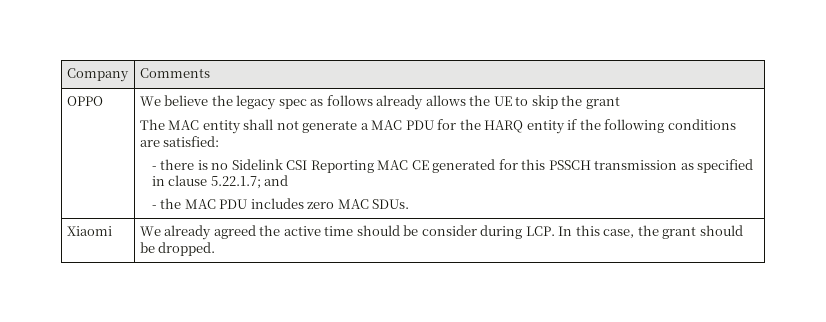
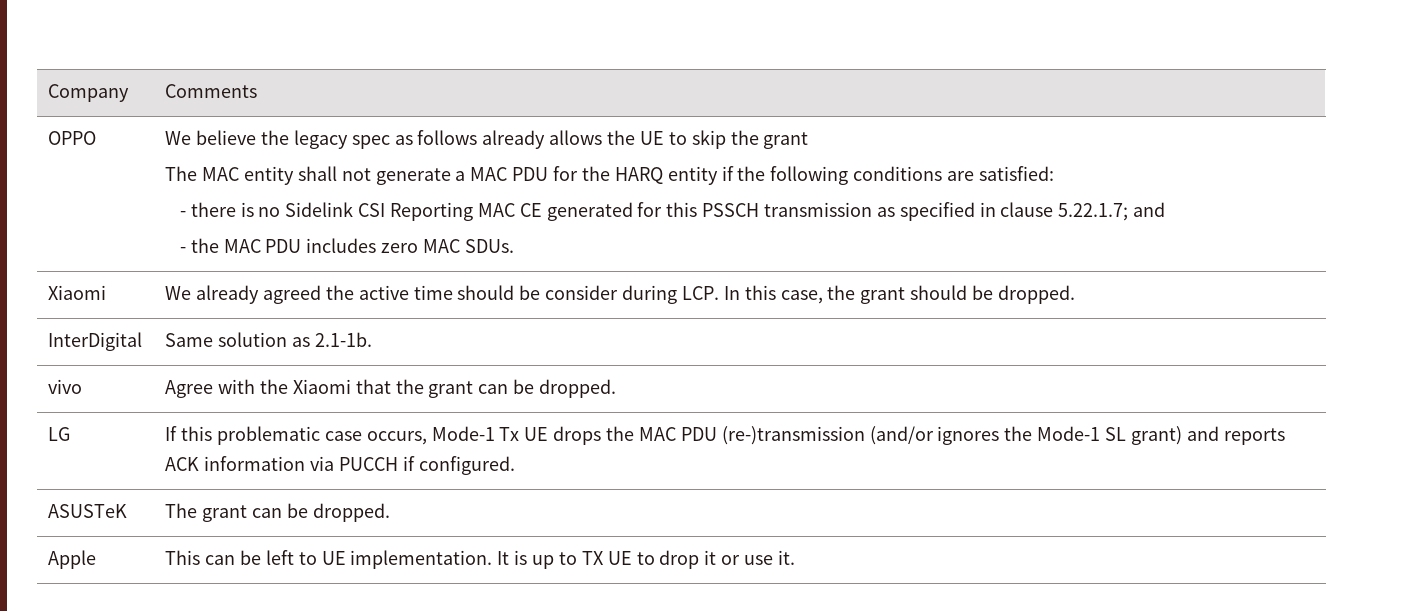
+ InterDigital | Same solution as 2.1-1b.
+ vivo | Agree with the Xiaomi that the grant can be dropped.
+ LG | If this problematic case occurs, Mode-1 Tx UE drops the MAC PDU (re-)transmission (and/or ignores the Mode-1 SL grant) and reports ACK information via PUCCH if configured.
+ ASUSTeK | The grant can be dropped.
+ Apple | This can be left to UE implementation. It is up to TX UE to drop it or use it.

